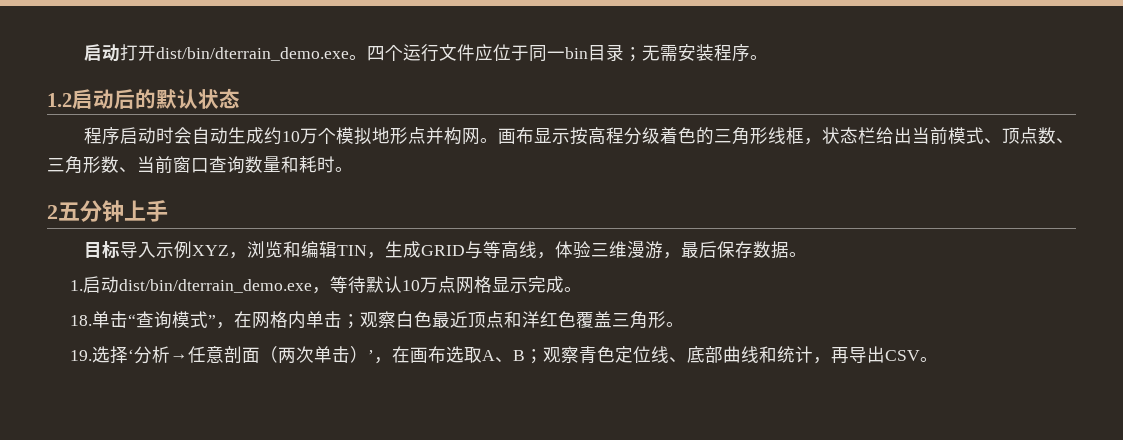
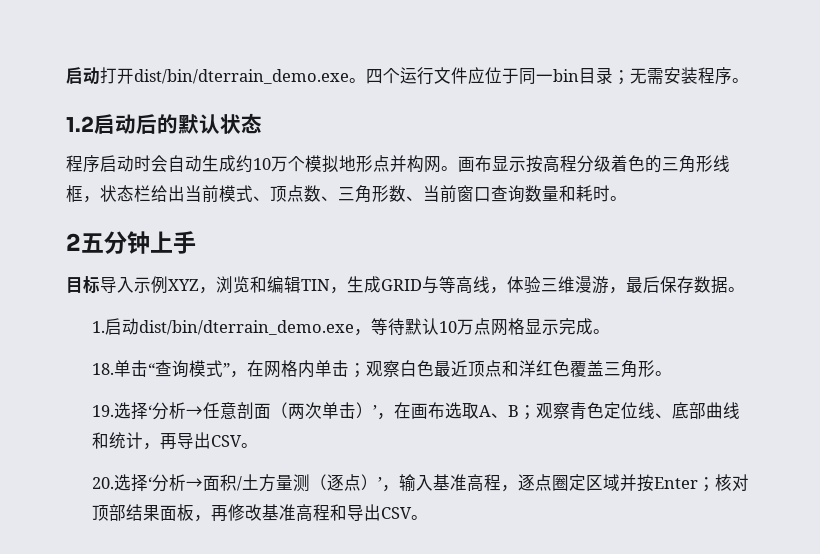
+ 20.选择‘分析→面积/土方量测（逐点）’，输入基准高程，逐点圈定区域并按Enter；核对顶部结果面板，再修改基准高程和导出CSV。

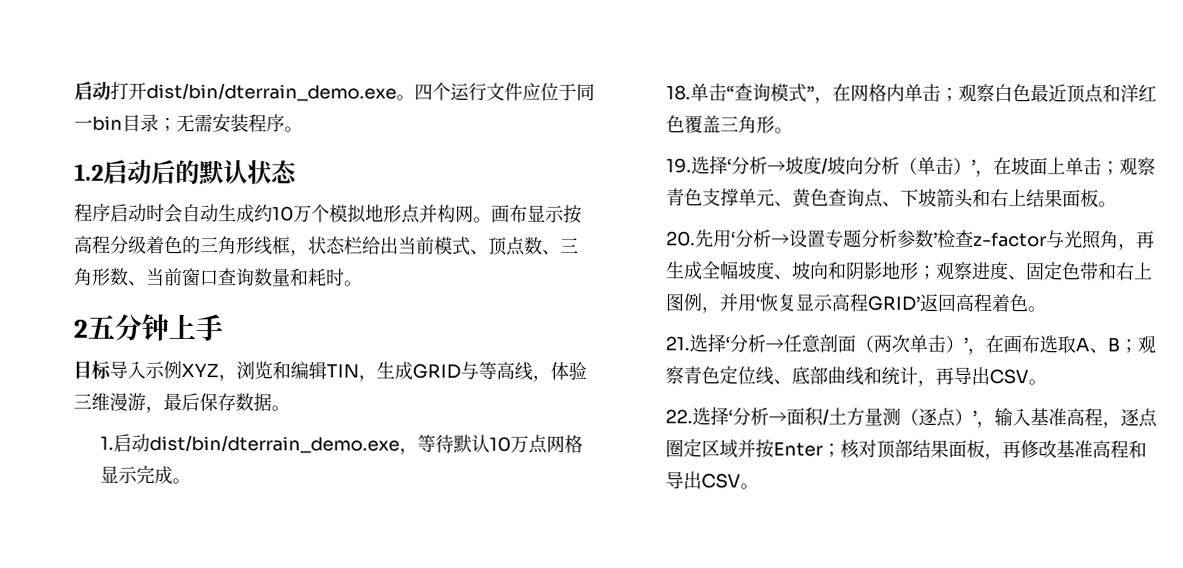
- 19.选择‘分析→任意剖面（两次单击）’，在画布选取A、B；观察青色定位线、底部曲线和统计，再导出CSV。
+ 19.选择‘分析→坡度/坡向分析（单击）’，在坡面上单击；观察青色支撑单元、黄色查询点、下坡箭头和右上结果面板。
+ 20.先用‘分析→设置专题分析参数’检查z-factor与光照角，再生成全幅坡度、坡向和阴影地形；观察进度、固定色带和右上图例，并用‘恢复显示高程GRID’返回高程着色。
+ 21.选择‘分析→任意剖面（两次单击）’，在画布选取A、B；观察青色定位线、底部曲线和统计，再导出CSV。
- 20.选择‘分析→面积/土方量测（逐点）’，输入基准高程，逐点圈定区域并按Enter；核对顶部结果面板，再修改基准高程和导出CSV。
+ 22.选择‘分析→面积/土方量测（逐点）’，输入基准高程，逐点圈定区域并按Enter；核对顶部结果面板，再修改基准高程和导出CSV。

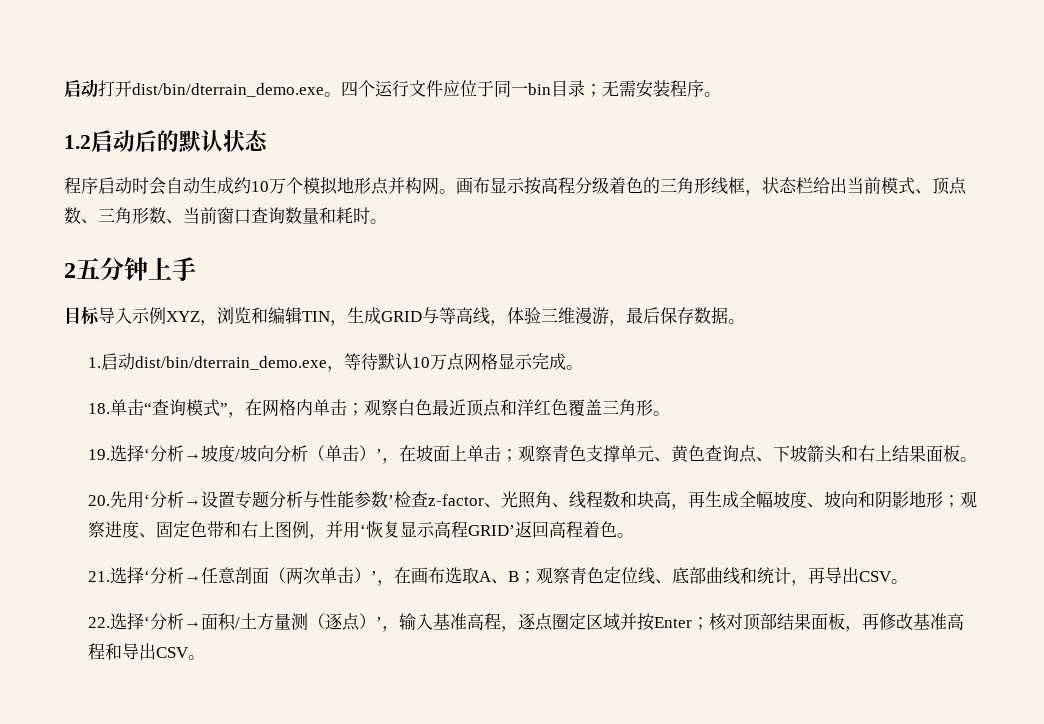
- 20.先用‘分析→设置专题分析参数’检查z-factor与光照角，再生成全幅坡度、坡向和阴影地形；观察进度、固定色带和右上图例，并用‘恢复显示高程GRID’返回高程着色。
+ 20.先用‘分析→设置专题分析与性能参数’检查z-factor、光照角、线程数和块高，再生成全幅坡度、坡向和阴影地形；观察进度、固定色带和右上图例，并用‘恢复显示高程GRID’返回高程着色。

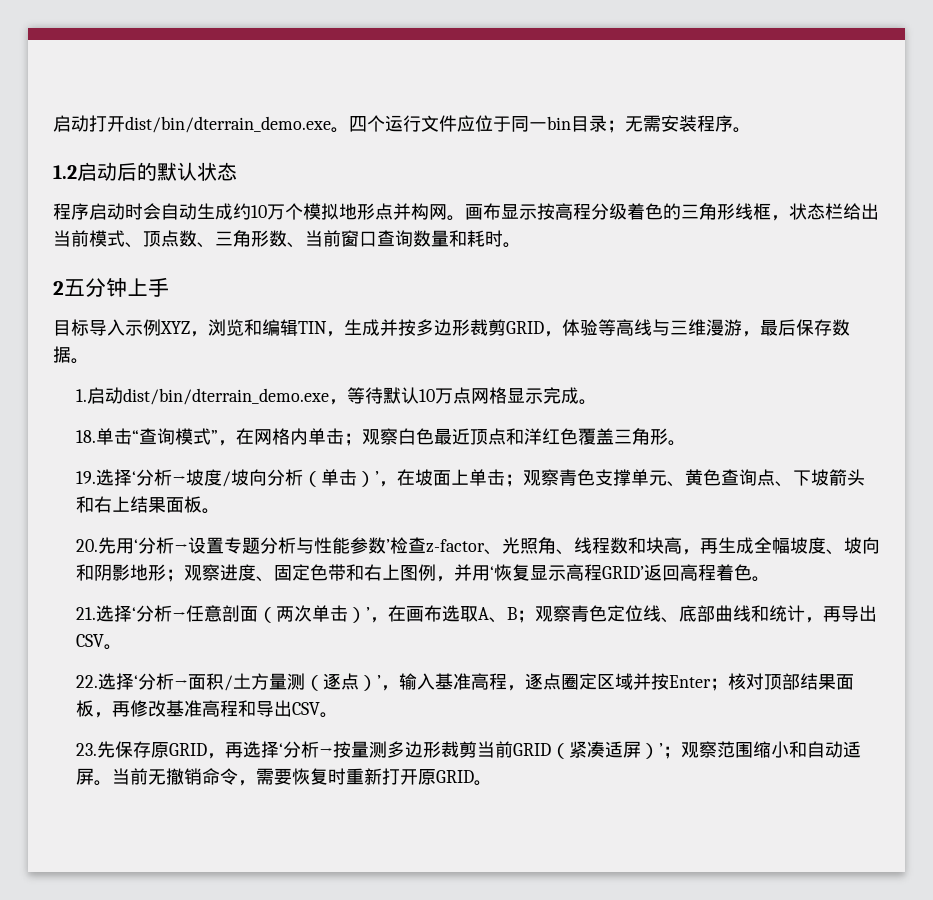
- 目标导入示例XYZ，浏览和编辑TIN，生成GRID与等高线，体验三维漫游，最后保存数据。
+ 目标导入示例XYZ，浏览和编辑TIN，生成并按多边形裁剪GRID，体验等高线与三维漫游，最后保存数据。
+ 23.先保存原GRID，再选择‘分析→按量测多边形裁剪当前GRID（紧凑适屏）’；观察范围缩小和自动适屏。当前无撤销命令，需要恢复时重新打开原GRID。

